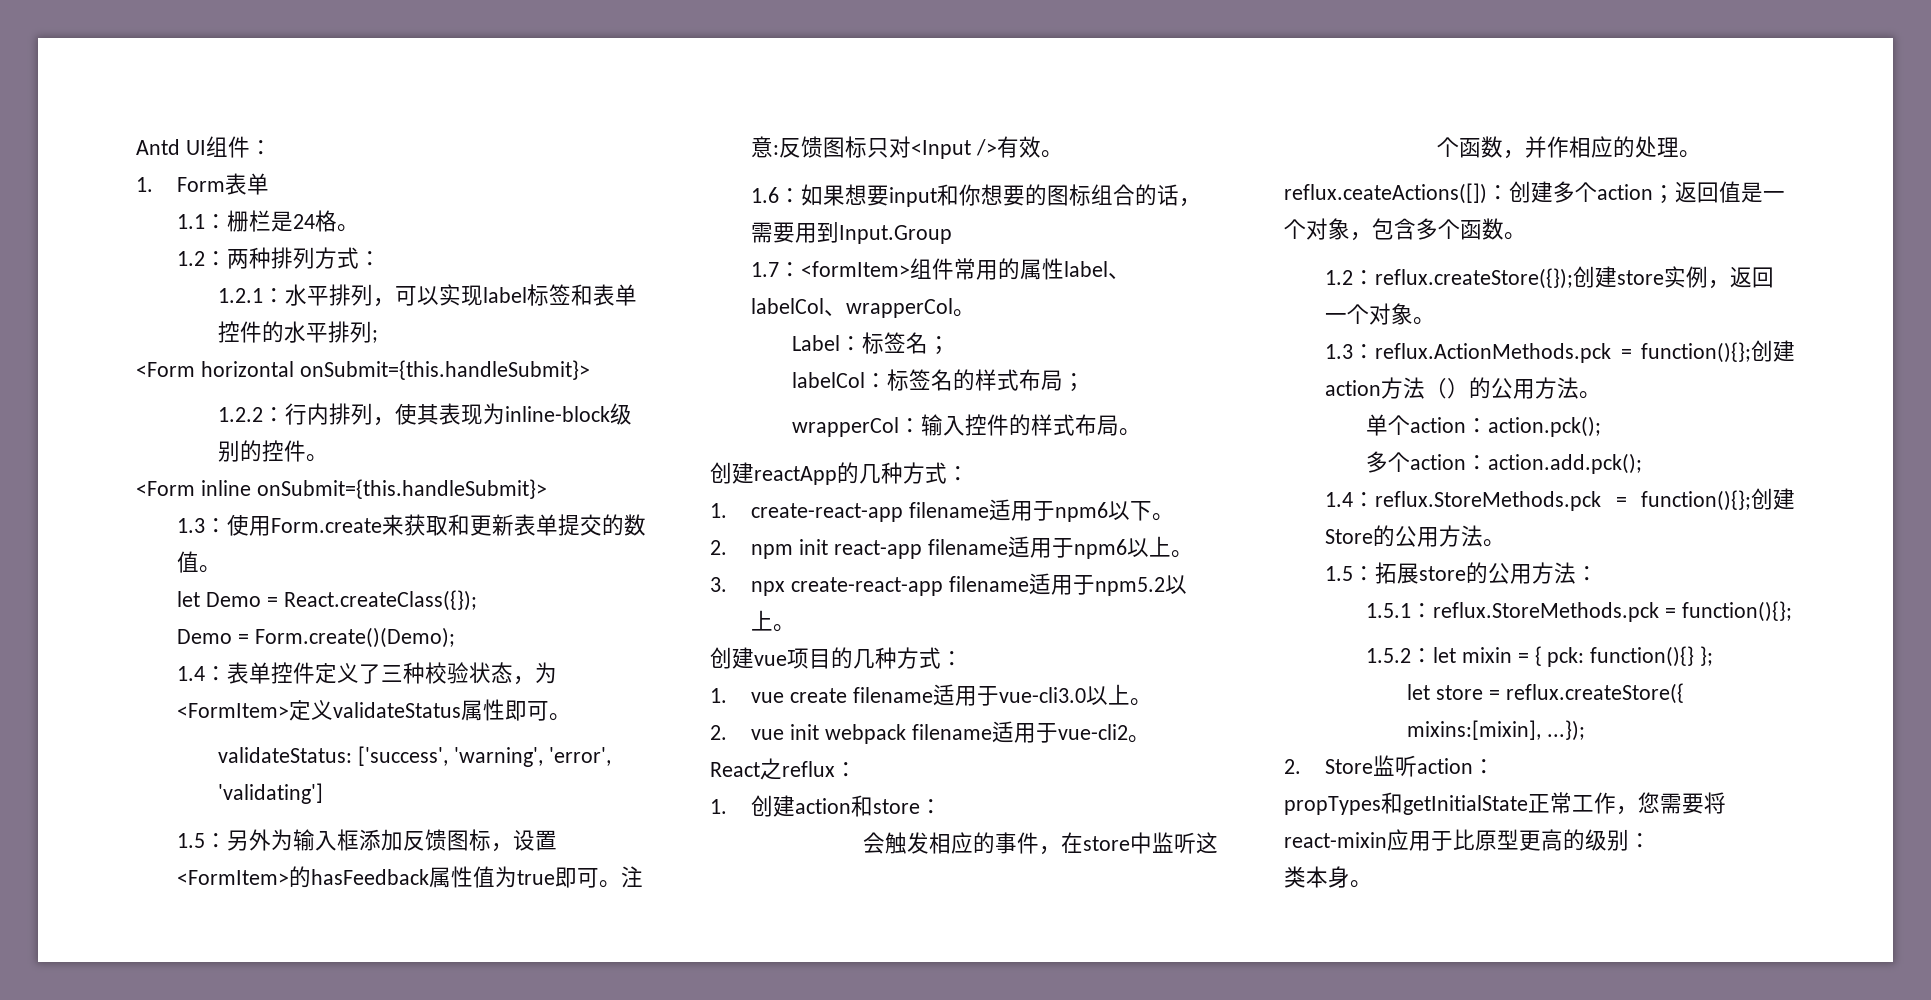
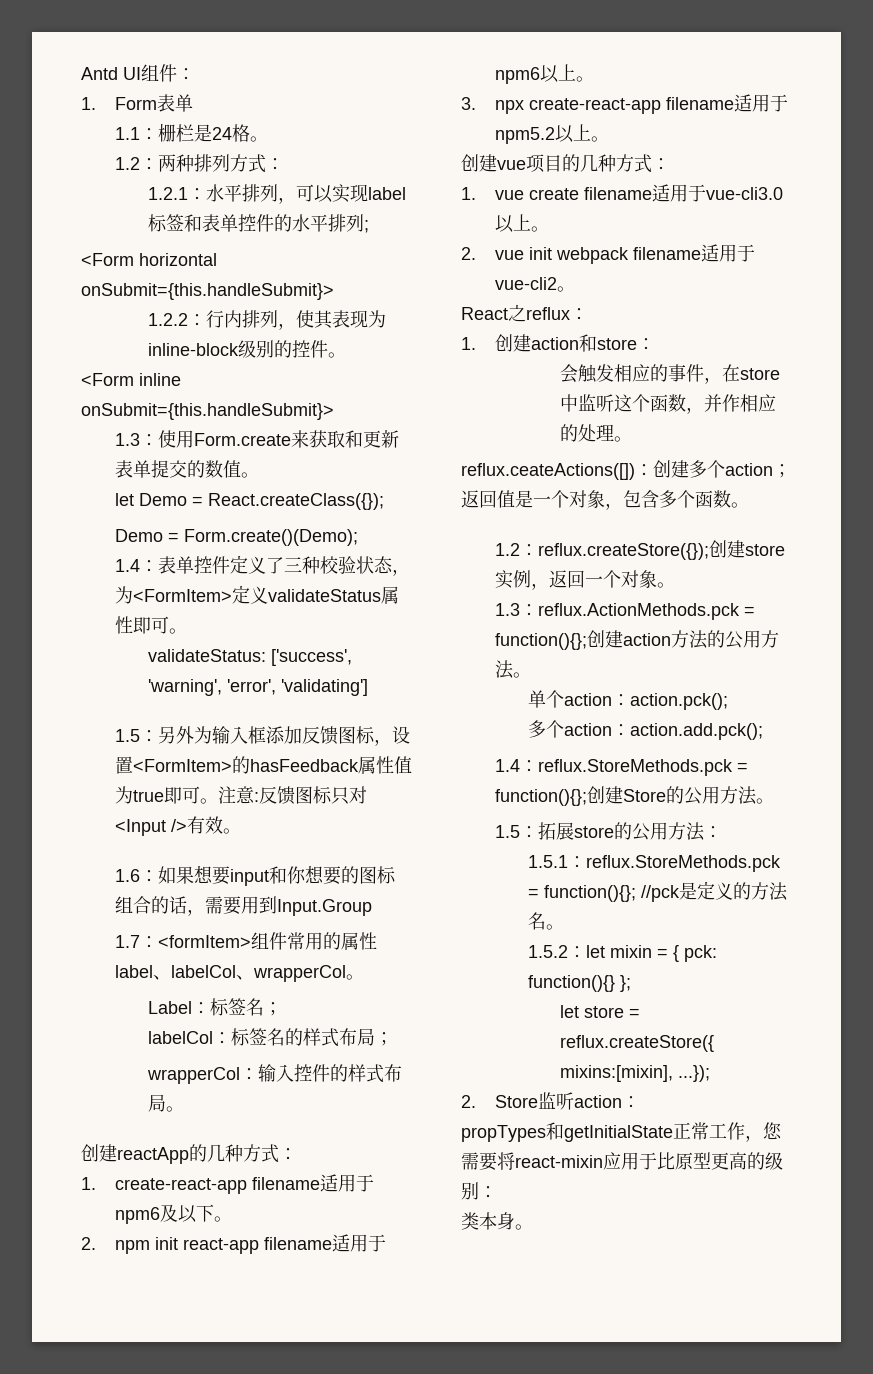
- 1. create-react-app filename适用于npm6以下。
+ 1. create-react-app filename适用于npm6及以下。
- 1.3：reflux.ActionMethods.pck = function(){};创建action方法（）的公用方法。
+ 1.3：reflux.ActionMethods.pck = function(){};创建action方法的公用方法。
- 1.5.1：reflux.StoreMethods.pck = function(){};
+ 1.5.1：reflux.StoreMethods.pck = function(){}; //pck是定义的方法名。

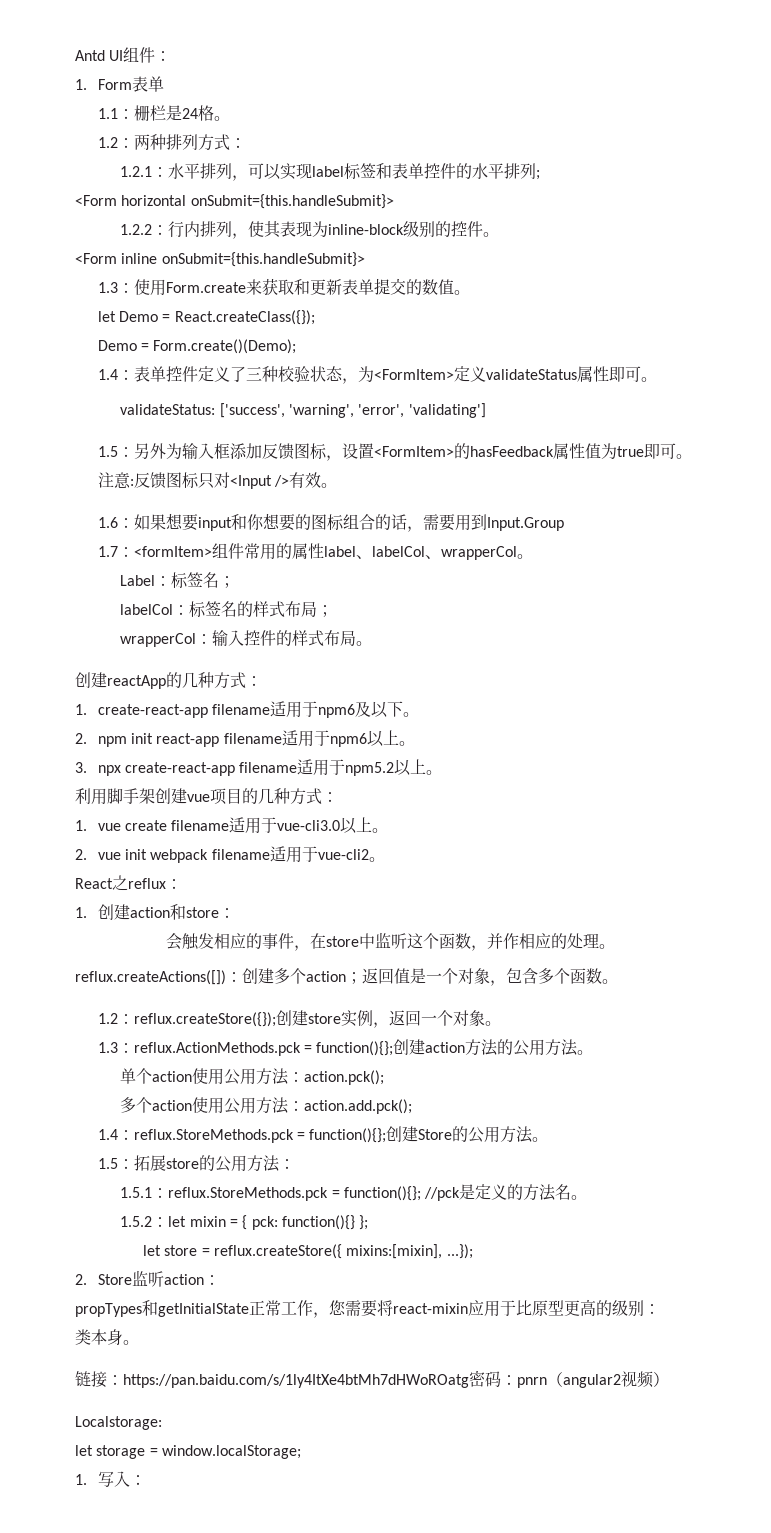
- 创建vue项目的几种方式：
+ 利用脚手架创建vue项目的几种方式：
- reflux.ceateActions([])：创建多个action；返回值是一个对象，包含多个函数。
+ reflux.createActions([])：创建多个action；返回值是一个对象，包含多个函数。
- 单个action：action.pck();
+ 单个action使用公用方法：action.pck();
- 多个action：action.add.pck();
+ 多个action使用公用方法：action.add.pck();
+ 链接：https://pan.baidu.com/s/1ly4ItXe4btMh7dHWoROatg密码：pnrn（angular2视频）
+ Localstorage:
+ let storage = window.localStorage;
+ 1.写入：

